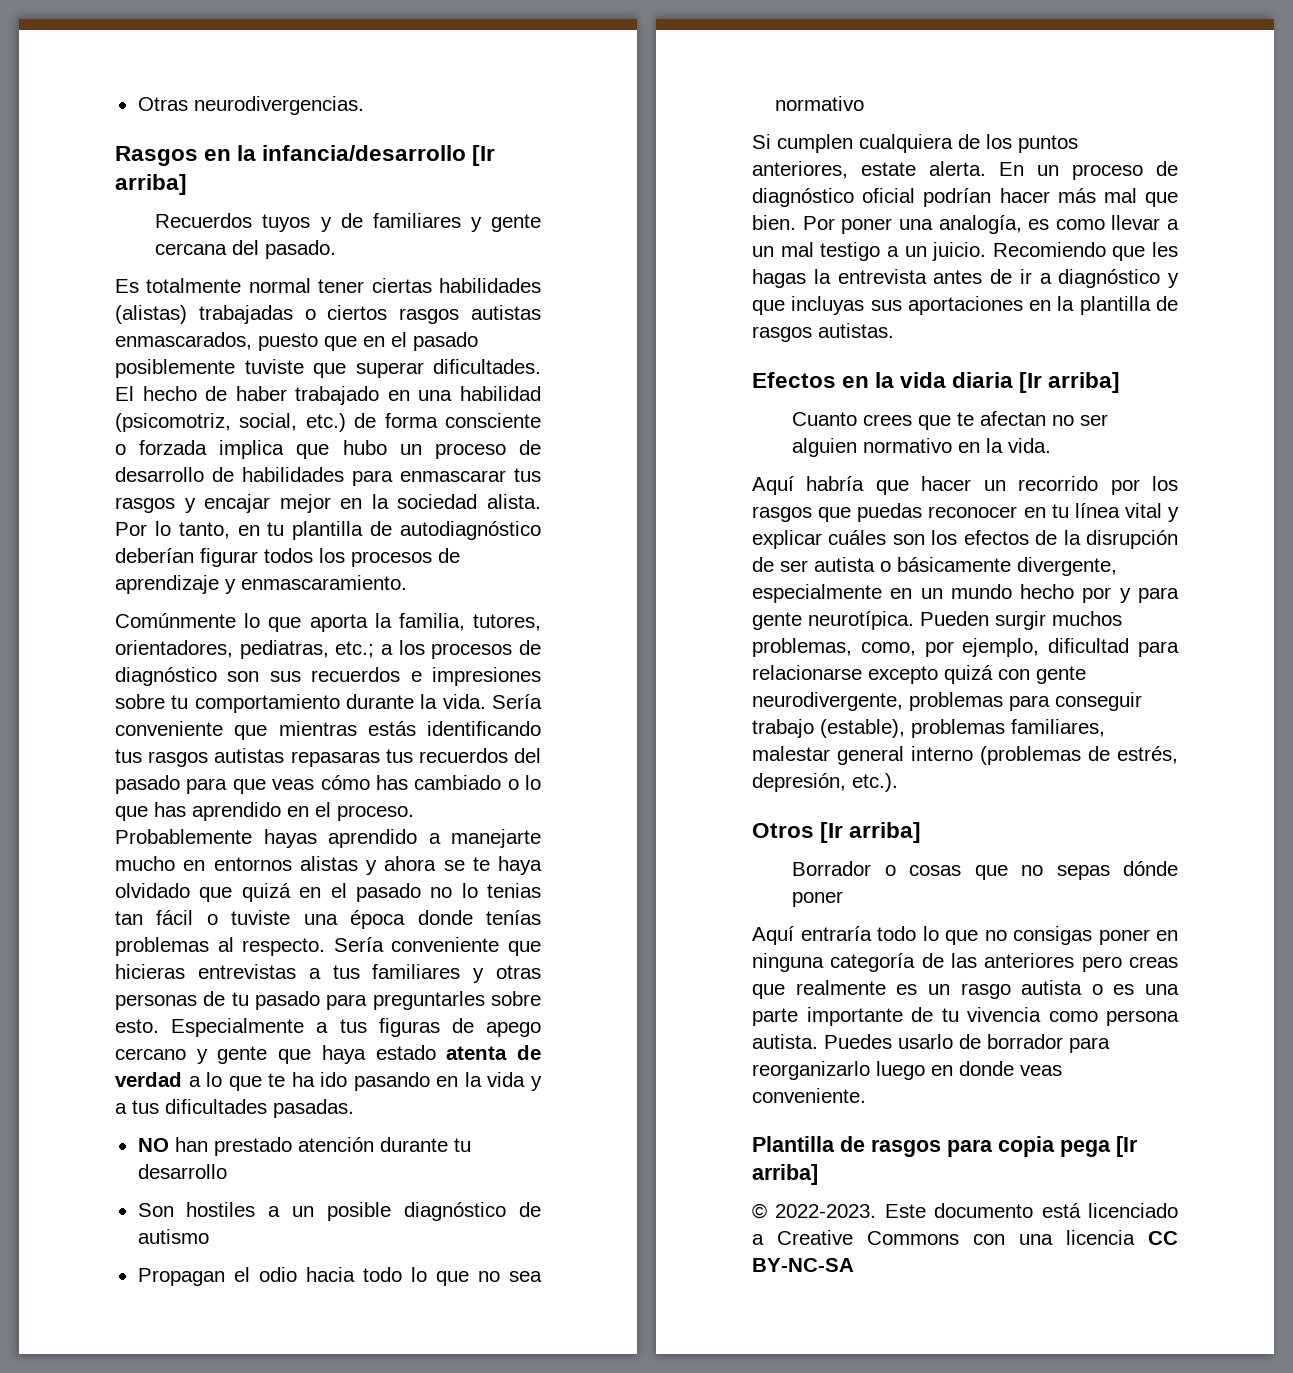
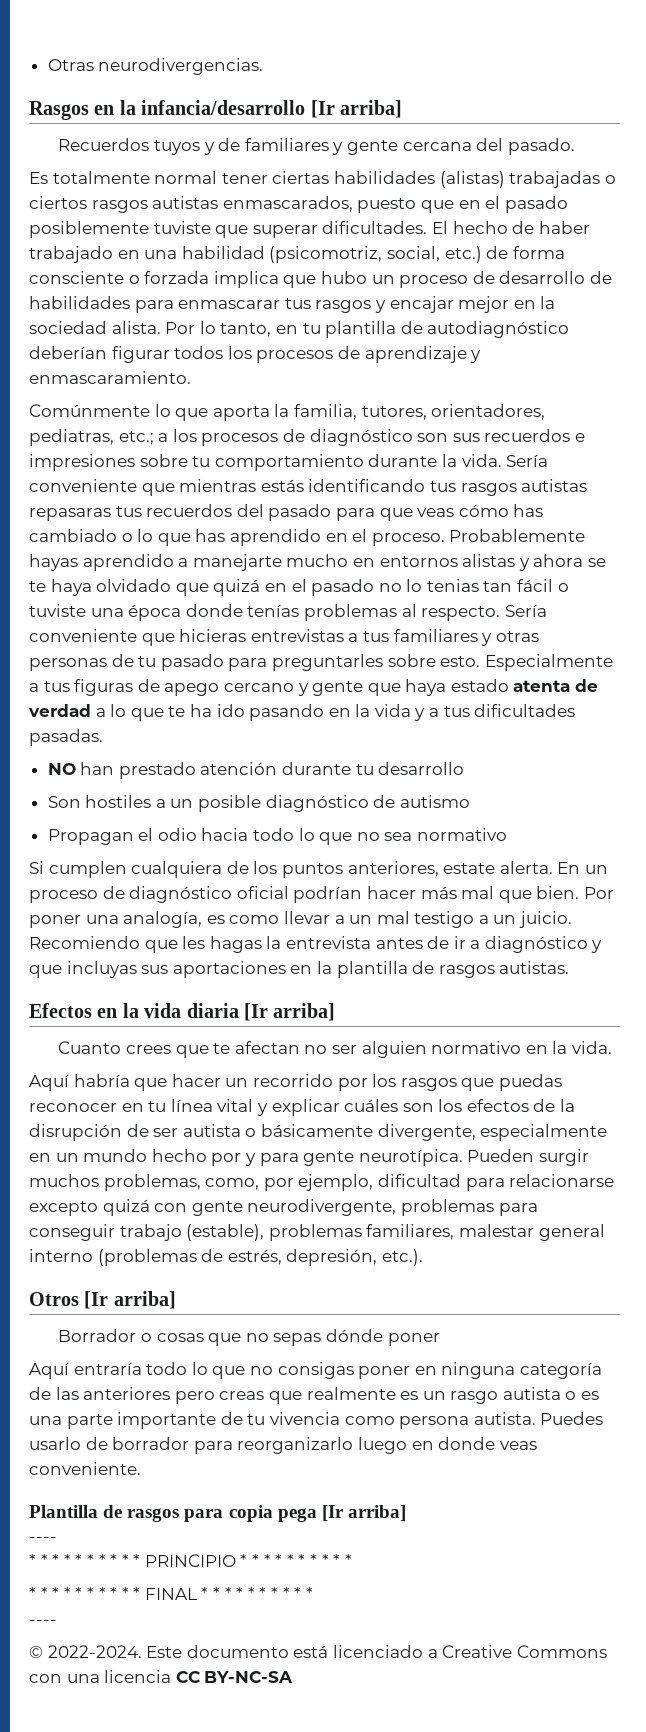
  Plantilla de rasgos para copia pega [Ir arriba]
+ ----
+ * * * * * * * * * * PRINCIPIO * * * * * * * * * *
+ * * * * * * * * * * FINAL * * * * * * * * * *
+ ----
- © 2022-2023.
+ © 2022-2024.

